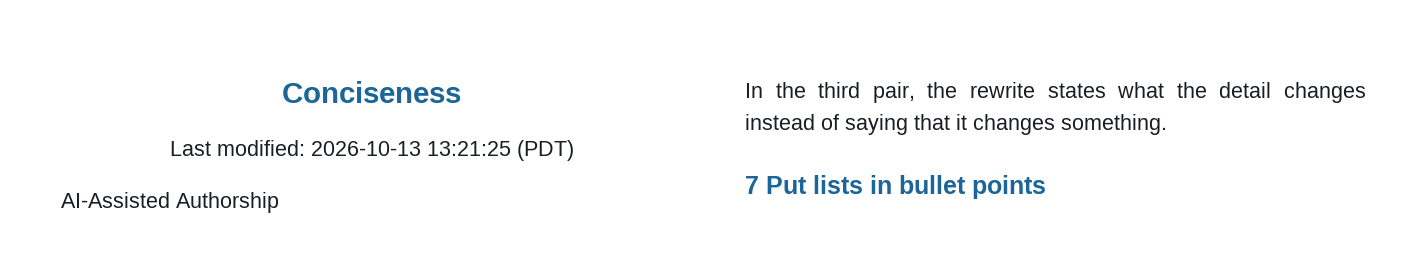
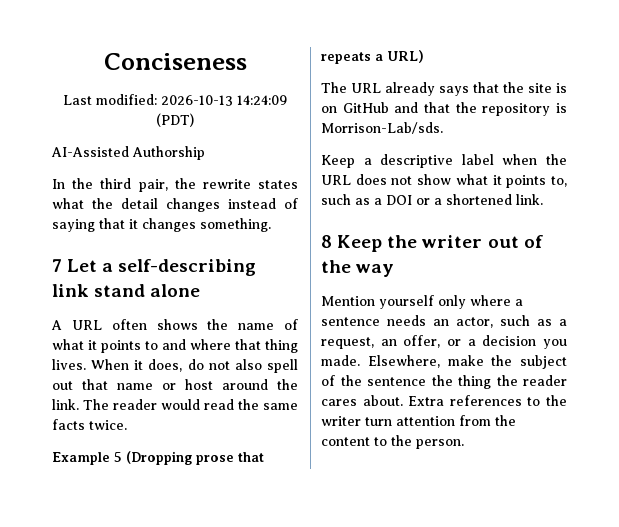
- Last modified: 2026-10-13 13:21:25 (PDT)
+ Last modified: 2026-10-13 14:24:09 (PDT)
- 7 Put lists in bullet points
+ 7 Let a self-describing link stand alone
+ A URL often shows the name of what it points to and where that thing lives. When it does, do not also spell out that name or host around the link. The reader would read the same facts twice.
+ Example 5 (Dropping prose that repeats a URL)
+ The URL already says that the site is on GitHub and that the repository is Morrison-Lab/sds.
+ Keep a descriptive label when the URL does not show what it points to, such as a DOI or a shortened link.
+ 8 Keep the writer out of the way
+ Mention yourself only where a sentence needs an actor, such as a request, an offer, or a decision you made. Elsewhere, make the subject of the sentence the thing the reader cares about. Extra references to the writer turn attention from the content to the person.

